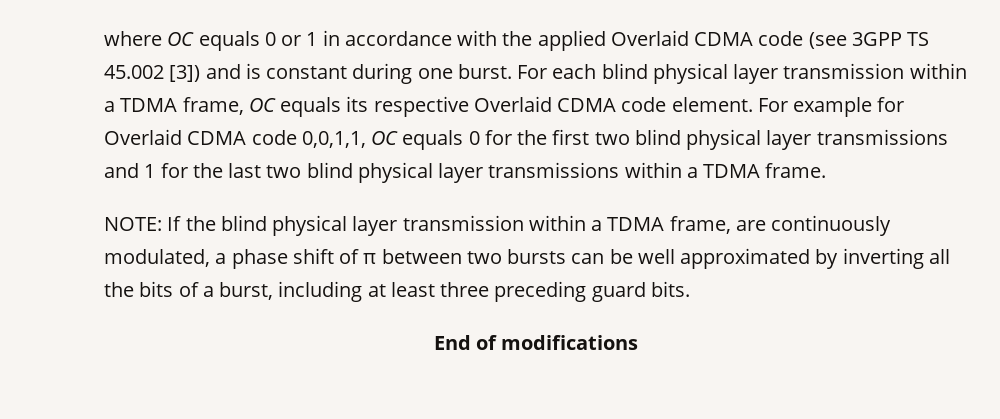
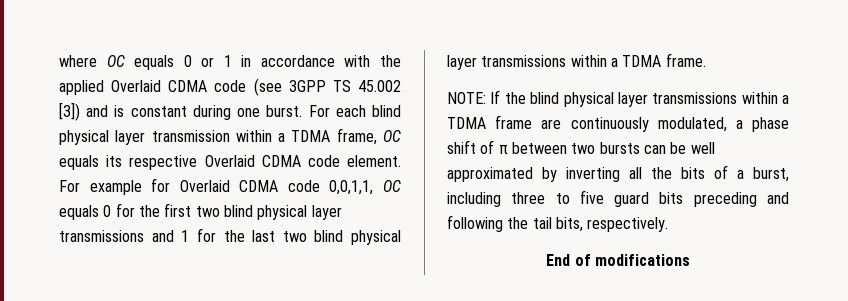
- NOTE: If the blind physical layer transmission within a TDMA frame, are continuously modulated, a phase shift of π between two bursts can be well approximated by inverting all the bits of a burst, including at least three preceding guard bits.
+ NOTE: If the blind physical layer transmissions within a TDMA frame are continuously modulated, a phase shift of π between two bursts can be well approximated by inverting all the bits of a burst, including three to five guard bits preceding and following the tail bits, respectively.

